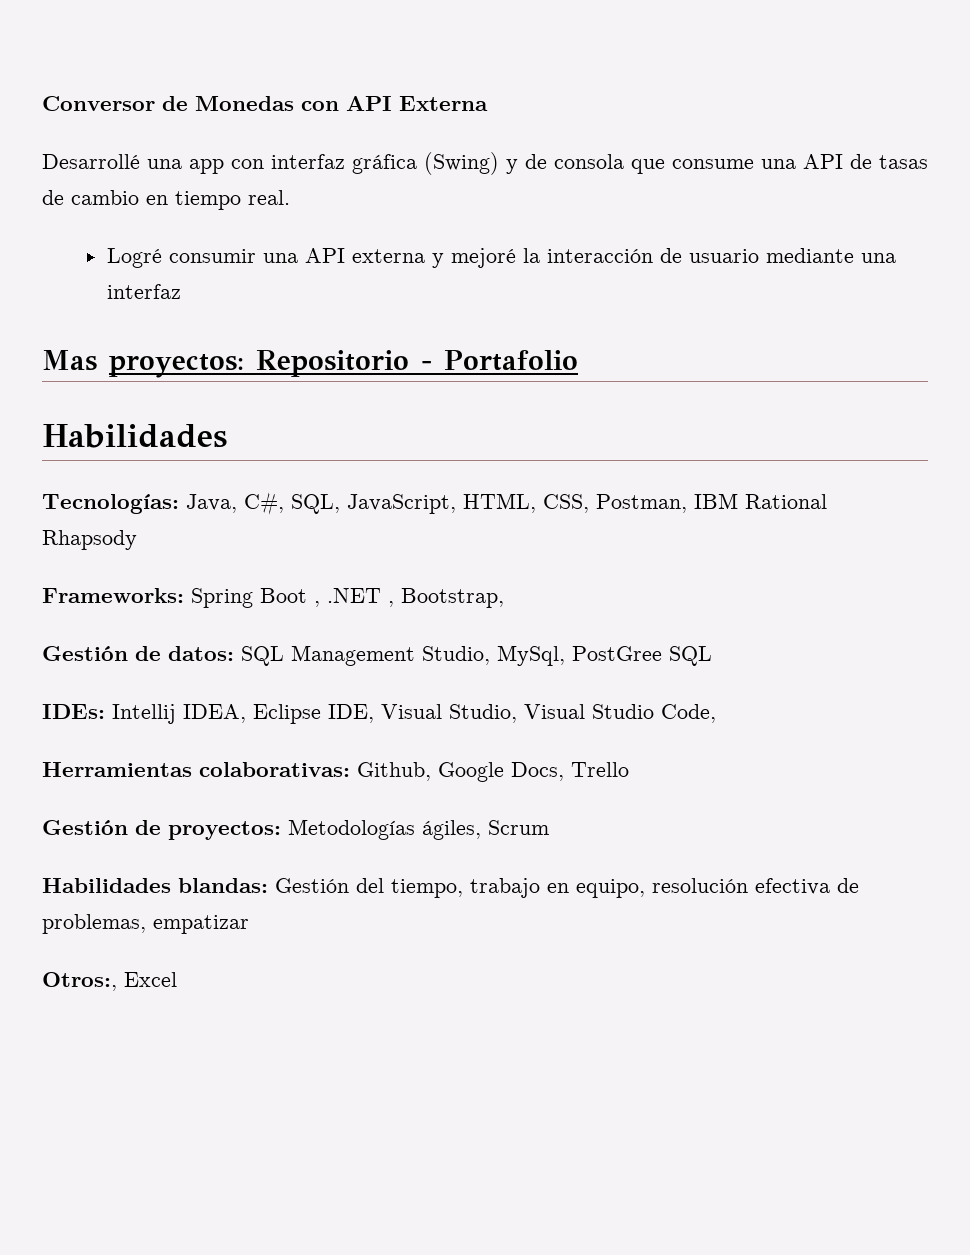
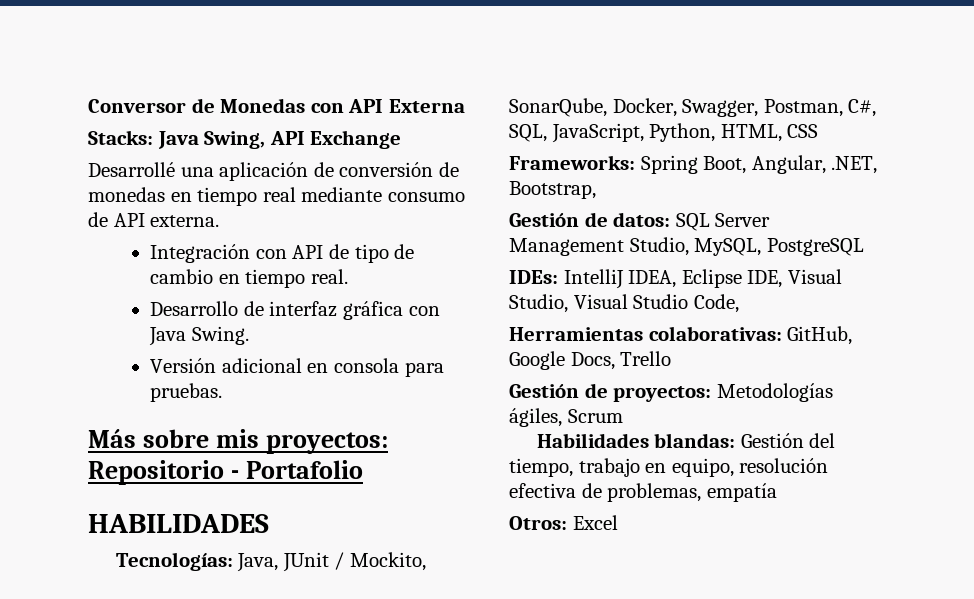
- Desarrollé una app con interfaz gráfica (Swing) y de consola que consume una API de tasas de cambio en tiempo real.
+ Stacks: Java Swing, API Exchange
+ Desarrollé una aplicación de conversión de monedas en tiempo real mediante consumo de API externa.
+ Integración con API de tipo de cambio en tiempo real.
- Logré consumir una API externa y mejoré la interacción de usuario mediante una interfaz
- Mas proyectos: Repositorio - Portafolio
- Habilidades
+ Desarrollo de interfaz gráfica con Java Swing.
+ Versión adicional en consola para pruebas.
+ Más sobre mis proyectos: Repositorio - Portafolio
+ HABILIDADES
- Tecnologías: Java, C#, SQL, JavaScript, HTML, CSS, Postman, IBM Rational Rhapsody
- Frameworks: Spring Boot , .NET , Bootstrap,
+ Tecnologías: Java, JUnit / Mockito, SonarQube, Docker, Swagger, Postman, C#, SQL, JavaScript, Python, HTML, CSS
+ Frameworks: Spring Boot, Angular, .NET, Bootstrap,
- Gestión de datos: SQL Management Studio, MySql, PostGree SQL
+ Gestión de datos: SQL Server Management Studio, MySQL, PostgreSQL
- IDEs: Intellij IDEA, Eclipse IDE, Visual Studio, Visual Studio Code,
+ IDEs: IntelliJ IDEA, Eclipse IDE, Visual Studio, Visual Studio Code,
- Herramientas colaborativas: Github, Google Docs, Trello
+ Herramientas colaborativas: GitHub, Google Docs, Trello
- Habilidades blandas: Gestión del tiempo, trabajo en equipo, resolución efectiva de problemas, empatizar
- Otros:, Excel
+ Habilidades blandas: Gestión del tiempo, trabajo en equipo, resolución efectiva de problemas, empatía
+ Otros: Excel

